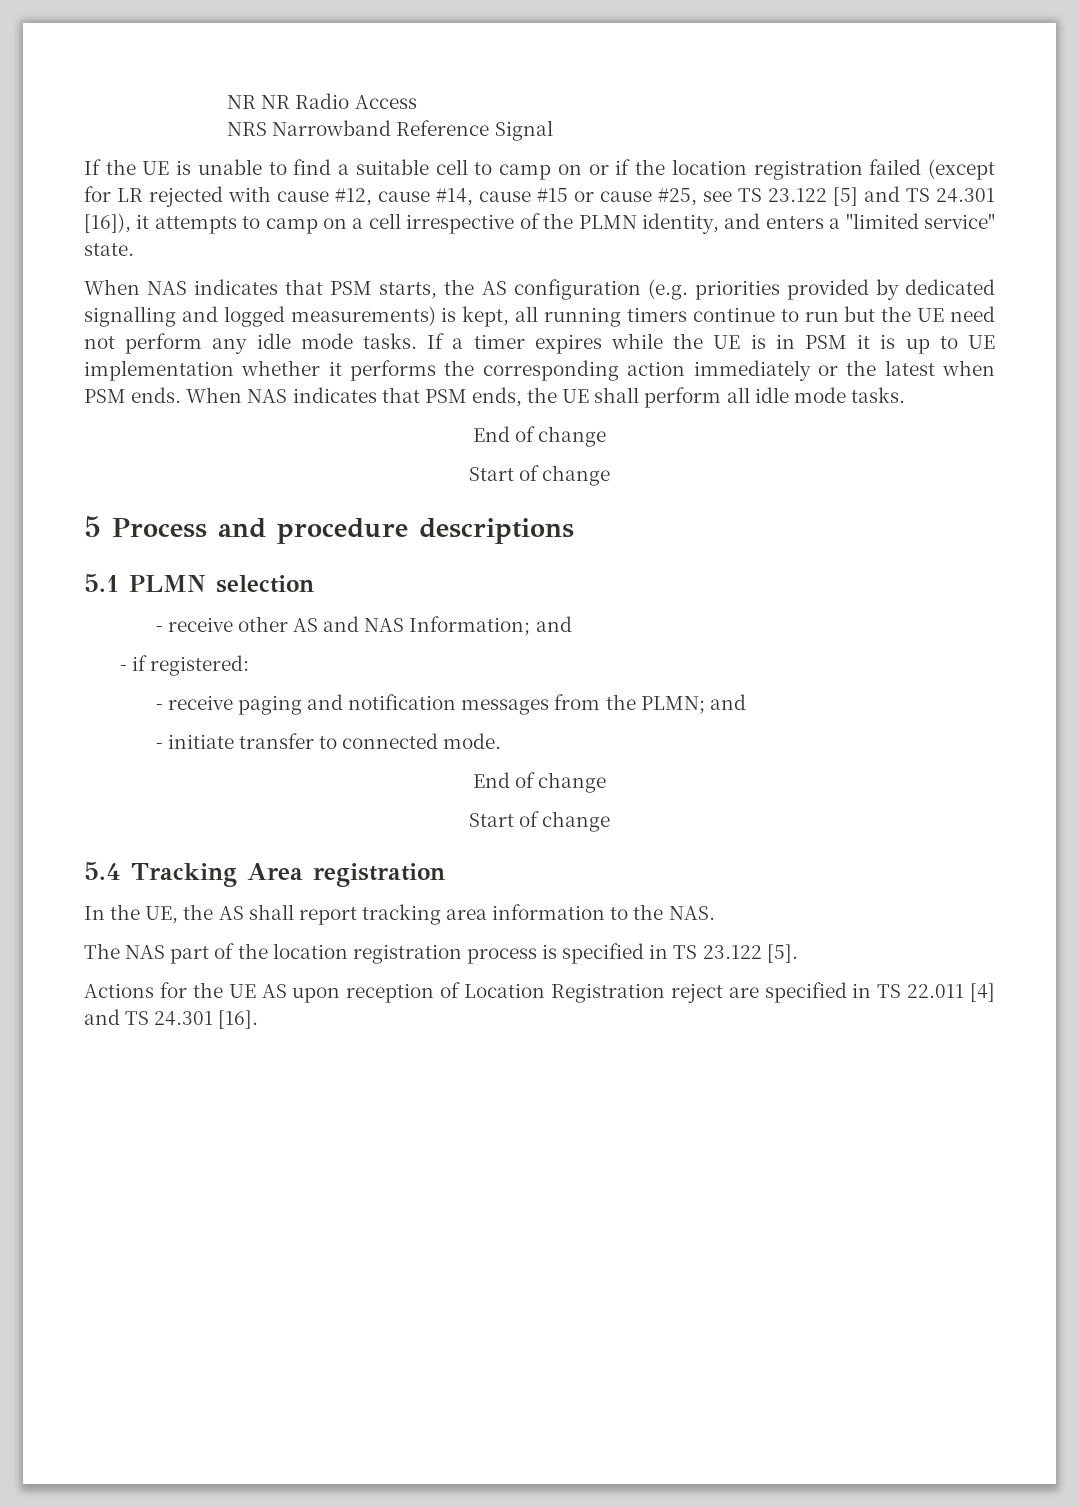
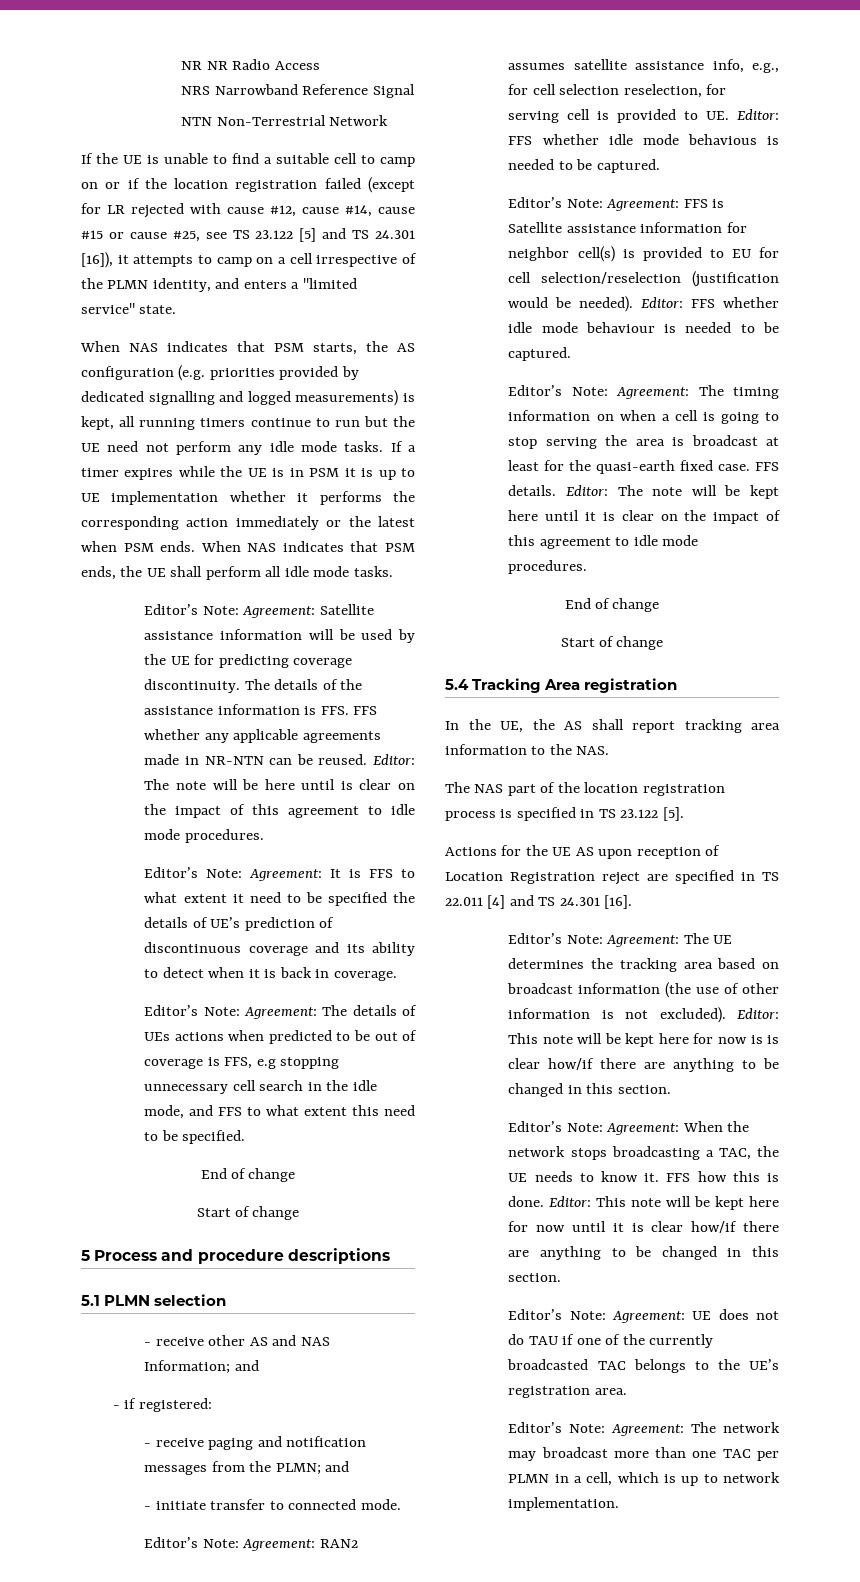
+ NTN Non-Terrestrial Network
+ Editor’s Note: Agreement: Satellite assistance information will be used by the UE for predicting coverage discontinuity. The details of the assistance information is FFS. FFS whether any applicable agreements made in NR-NTN can be reused. Editor: The note will be here until is clear on the impact of this agreement to idle mode procedures.
+ Editor’s Note: Agreement: It is FFS to what extent it need to be specified the details of UE’s prediction of discontinuous coverage and its ability to detect when it is back in coverage.
+ Editor’s Note: Agreement: The details of UEs actions when predicted to be out of coverage is FFS, e.g stopping unnecessary cell search in the idle mode, and FFS to what extent this need to be specified.
+ Editor’s Note: Agreement: RAN2 assumes satellite assistance info, e.g., for cell selection reselection, for serving cell is provided to UE. Editor: FFS whether idle mode behavious is needed to be captured.
+ Editor’s Note: Agreement: FFS is Satellite assistance information for neighbor cell(s) is provided to EU for cell selection/reselection (justification would be needed). Editor: FFS whether idle mode behaviour is needed to be captured.
+ Editor’s Note: Agreement: The timing information on when a cell is going to stop serving the area is broadcast at least for the quasi-earth fixed case. FFS details. Editor: The note will be kept here until it is clear on the impact of this agreement to idle mode procedures.
+ Editor’s Note: Agreement: The UE determines the tracking area based on broadcast information (the use of other information is not excluded). Editor: This note will be kept here for now is is clear how/if there are anything to be changed in this section.
+ Editor’s Note: Agreement: When the network stops broadcasting a TAC, the UE needs to know it. FFS how this is done. Editor: This note will be kept here for now until it is clear how/if there are anything to be changed in this section.
+ Editor’s Note: Agreement: UE does not do TAU if one of the currently broadcasted TAC belongs to the UE’s registration area.
+ Editor’s Note: Agreement: The network may broadcast more than one TAC per PLMN in a cell, which is up to network implementation.

